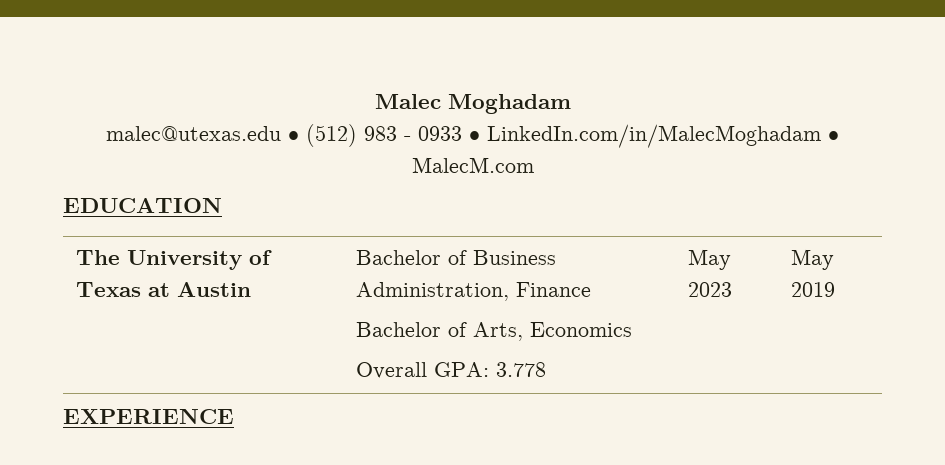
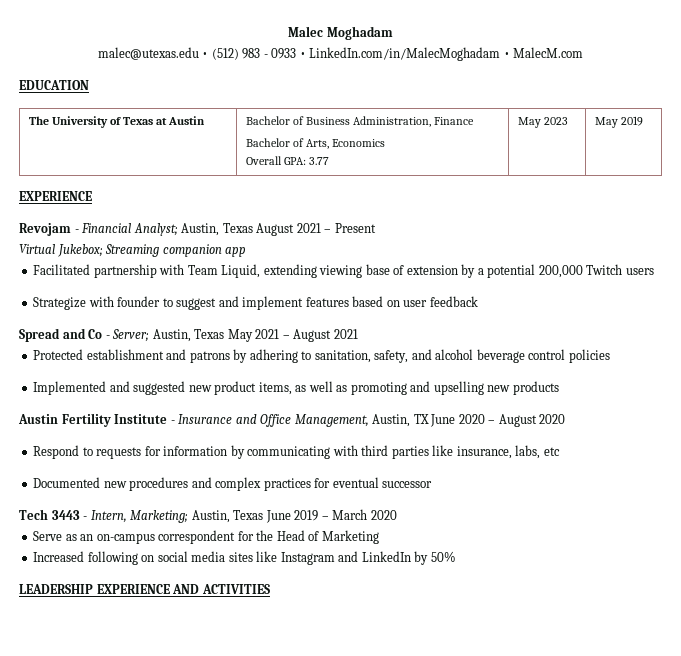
  The University of Texas at Austin | Bachelor of Business Administration, Finance
  Bachelor of Arts, Economics
- Overall GPA: 3.778 | May 2023 | May 2019
+ Overall GPA: 3.77 | May 2023 | May 2019
+ Revojam - Financial Analyst; Austin, Texas August 2021 – Present
+ Virtual Jukebox; Streaming companion app
+ Facilitated partnership with Team Liquid, extending viewing base of extension by a potential 200,000 Twitch users
+ Strategize with founder to suggest and implement features based on user feedback
+ Spread and Co - Server; Austin, Texas May 2021 – August 2021
+ Protected establishment and patrons by adhering to sanitation, safety, and alcohol beverage control policies
+ Implemented and suggested new product items, as well as promoting and upselling new products
+ Austin Fertility Institute - Insurance and Office Management, Austin, TX June 2020 – August 2020
+ Respond to requests for information by communicating with third parties like insurance, labs, etc
+ Documented new procedures and complex practices for eventual successor
+ Tech 3443 - Intern, Marketing; Austin, Texas June 2019 – March 2020
+ Serve as an on-campus correspondent for the Head of Marketing
+ Increased following on social media sites like Instagram and LinkedIn by 50%
+ LEADERSHIP EXPERIENCE AND ACTIVITIES

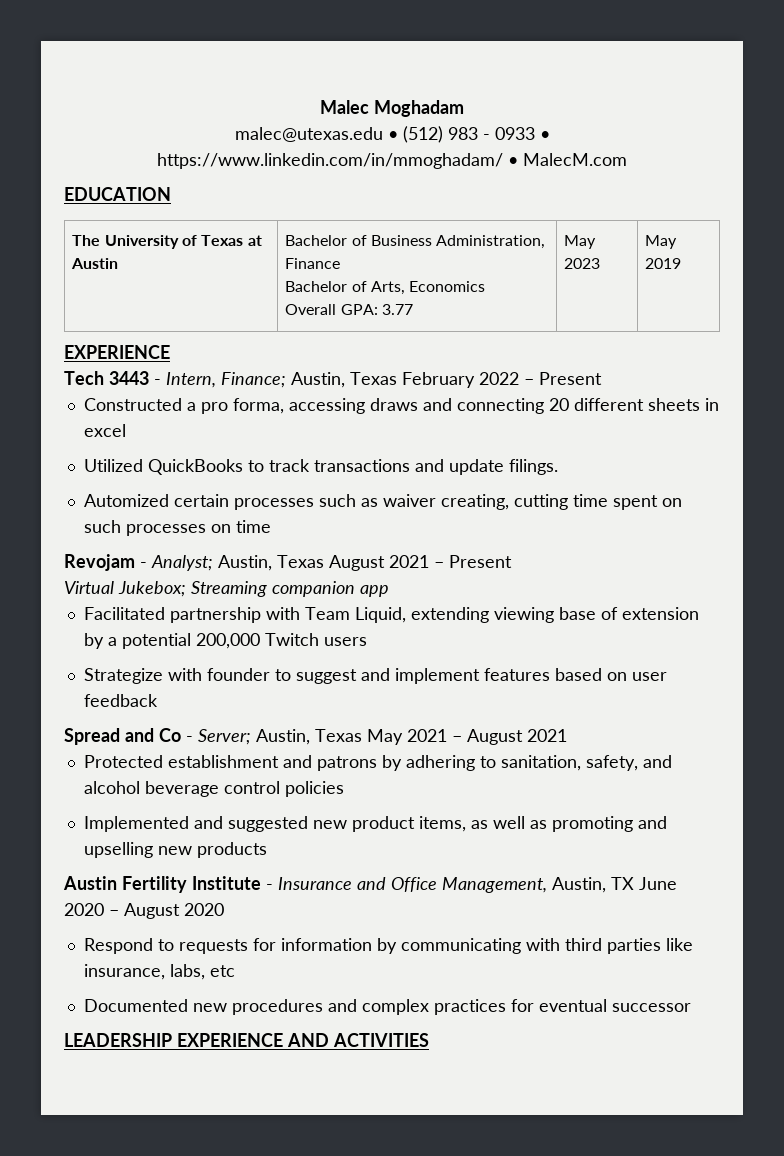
- malec@utexas.edu • (512) 983 - 0933 • LinkedIn.com/in/MalecMoghadam • MalecM.com
+ malec@utexas.edu • (512) 983 - 0933 • https://www.linkedin.com/in/mmoghadam/ • MalecM.com
+ Tech 3443 - Intern, Finance; Austin, Texas February 2022 – Present
+ Constructed a pro forma, accessing draws and connecting 20 different sheets in excel
+ Utilized QuickBooks to track transactions and update filings.
+ Automized certain processes such as waiver creating, cutting time spent on such processes on time
- Revojam - Financial Analyst; Austin, Texas August 2021 – Present
+ Revojam - Analyst; Austin, Texas August 2021 – Present
- Tech 3443 - Intern, Marketing; Austin, Texas June 2019 – March 2020
- Serve as an on-campus correspondent for the Head of Marketing
- Increased following on social media sites like Instagram and LinkedIn by 50%

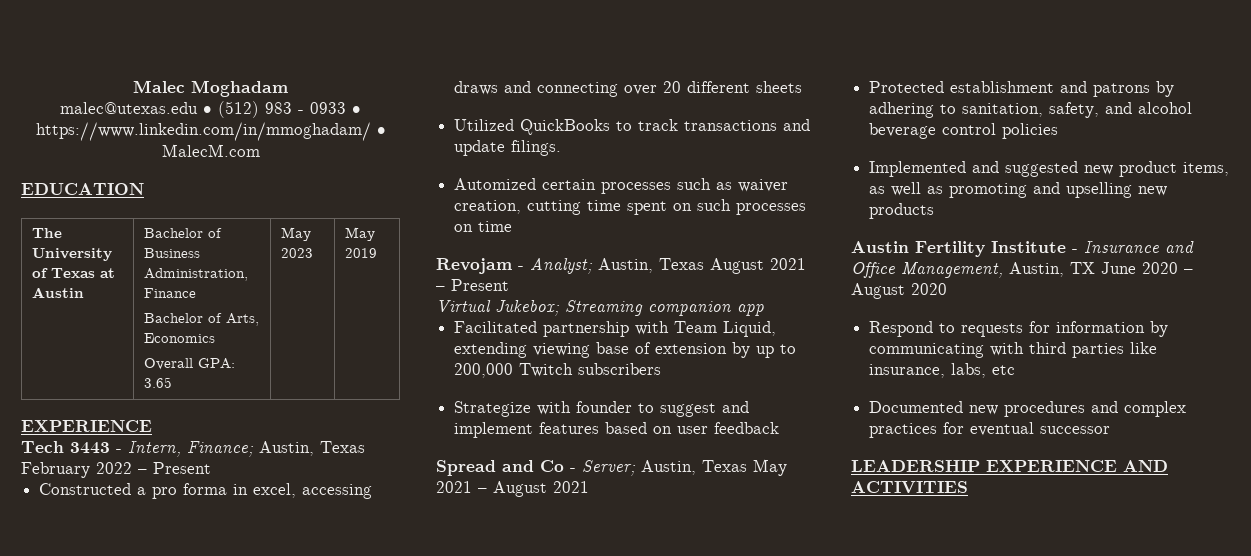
  The University of Texas at Austin | Bachelor of Business Administration, Finance
  Bachelor of Arts, Economics
- Overall GPA: 3.77 | May 2023 | May 2019
+ Overall GPA: 3.65 | May 2023 | May 2019
- Constructed a pro forma, accessing draws and connecting 20 different sheets in excel
+ Constructed a pro forma in excel, accessing draws and connecting over 20 different sheets
- Automized certain processes such as waiver creating, cutting time spent on such processes on time
+ Automized certain processes such as waiver creation, cutting time spent on such processes on time
- Facilitated partnership with Team Liquid, extending viewing base of extension by a potential 200,000 Twitch users
+ Facilitated partnership with Team Liquid, extending viewing base of extension by up to 200,000 Twitch subscribers

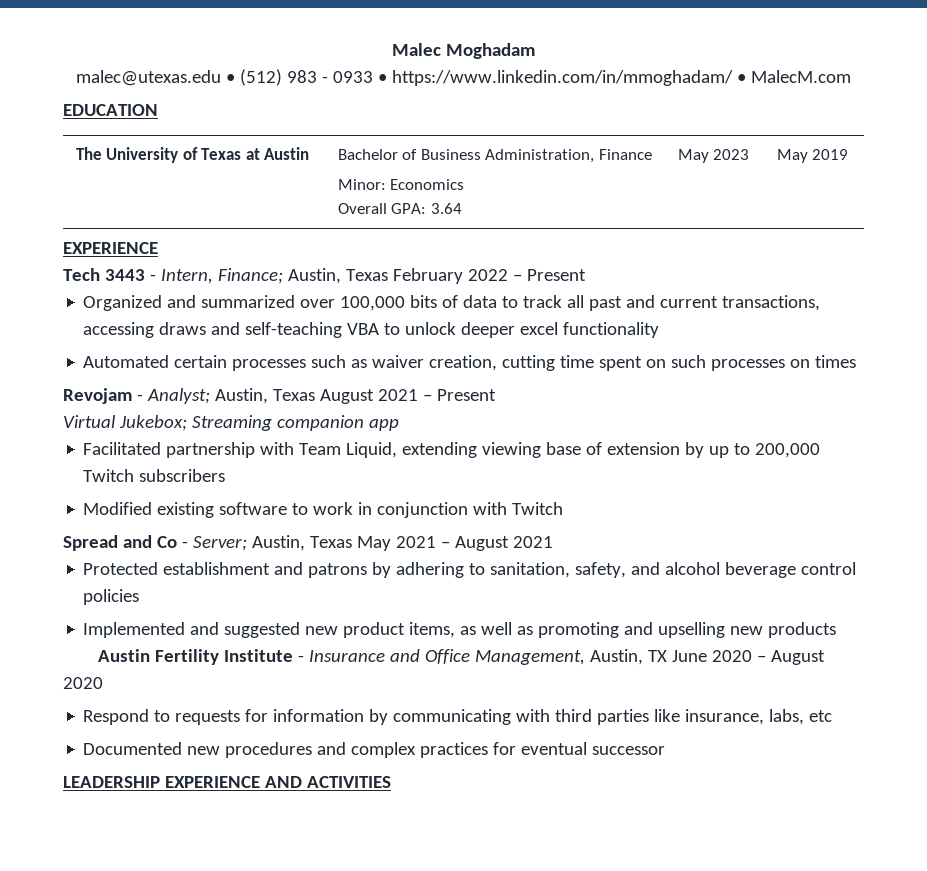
  The University of Texas at Austin | Bachelor of Business Administration, Finance
- Bachelor of Arts, Economics
- Overall GPA: 3.65 | May 2023 | May 2019
+ Minor: Economics
+ Overall GPA: 3.64 | May 2023 | May 2019
- Constructed a pro forma in excel, accessing draws and connecting over 20 different sheets
- Utilized QuickBooks to track transactions and update filings.
- Automized certain processes such as waiver creation, cutting time spent on such processes on time
+ Organized and summarized over 100,000 bits of data to track all past and current transactions, accessing draws and self-teaching VBA to unlock deeper excel functionality
+ Automated certain processes such as waiver creation, cutting time spent on such processes on times
- Strategize with founder to suggest and implement features based on user feedback
+ Modified existing software to work in conjunction with Twitch

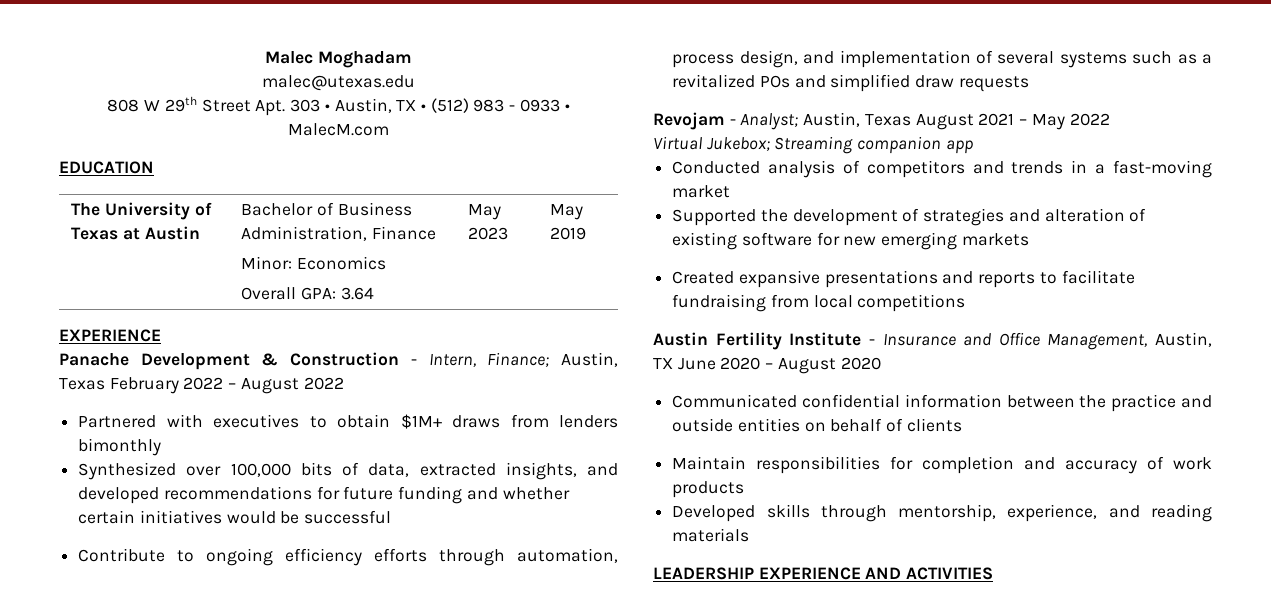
- malec@utexas.edu • (512) 983 - 0933 • https://www.linkedin.com/in/mmoghadam/ • MalecM.com
+ malec@utexas.edu
+ 808 W 29th Street Apt. 303 • Austin, TX • (512) 983 - 0933 • MalecM.com
- Tech 3443 - Intern, Finance; Austin, Texas February 2022 – Present
- Organized and summarized over 100,000 bits of data to track all past and current transactions, accessing draws and self-teaching VBA to unlock deeper excel functionality
- Automated certain processes such as waiver creation, cutting time spent on such processes on times
+ Panache Development & Construction - Intern, Finance; Austin, Texas February 2022 – August 2022
+ Partnered with executives to obtain $1M+ draws from lenders bimonthly
+ Synthesized over 100,000 bits of data, extracted insights, and developed recommendations for future funding and whether certain initiatives would be successful
+ Contribute to ongoing efficiency efforts through automation, process design, and implementation of several systems such as a revitalized POs and simplified draw requests
- Revojam - Analyst; Austin, Texas August 2021 – Present
+ Revojam - Analyst; Austin, Texas August 2021 – May 2022
- Facilitated partnership with Team Liquid, extending viewing base of extension by up to 200,000 Twitch subscribers
- Modified existing software to work in conjunction with Twitch
- Spread and Co - Server; Austin, Texas May 2021 – August 2021
- Protected establishment and patrons by adhering to sanitation, safety, and alcohol beverage control policies
- Implemented and suggested new product items, as well as promoting and upselling new products
+ Conducted analysis of competitors and trends in a fast-moving market
+ Supported the development of strategies and alteration of existing software for new emerging markets
+ Created expansive presentations and reports to facilitate fundraising from local competitions
- Respond to requests for information by communicating with third parties like insurance, labs, etc
- Documented new procedures and complex practices for eventual successor
+ Communicated confidential information between the practice and outside entities on behalf of clients
+ Maintain responsibilities for completion and accuracy of work products
+ Developed skills through mentorship, experience, and reading materials

